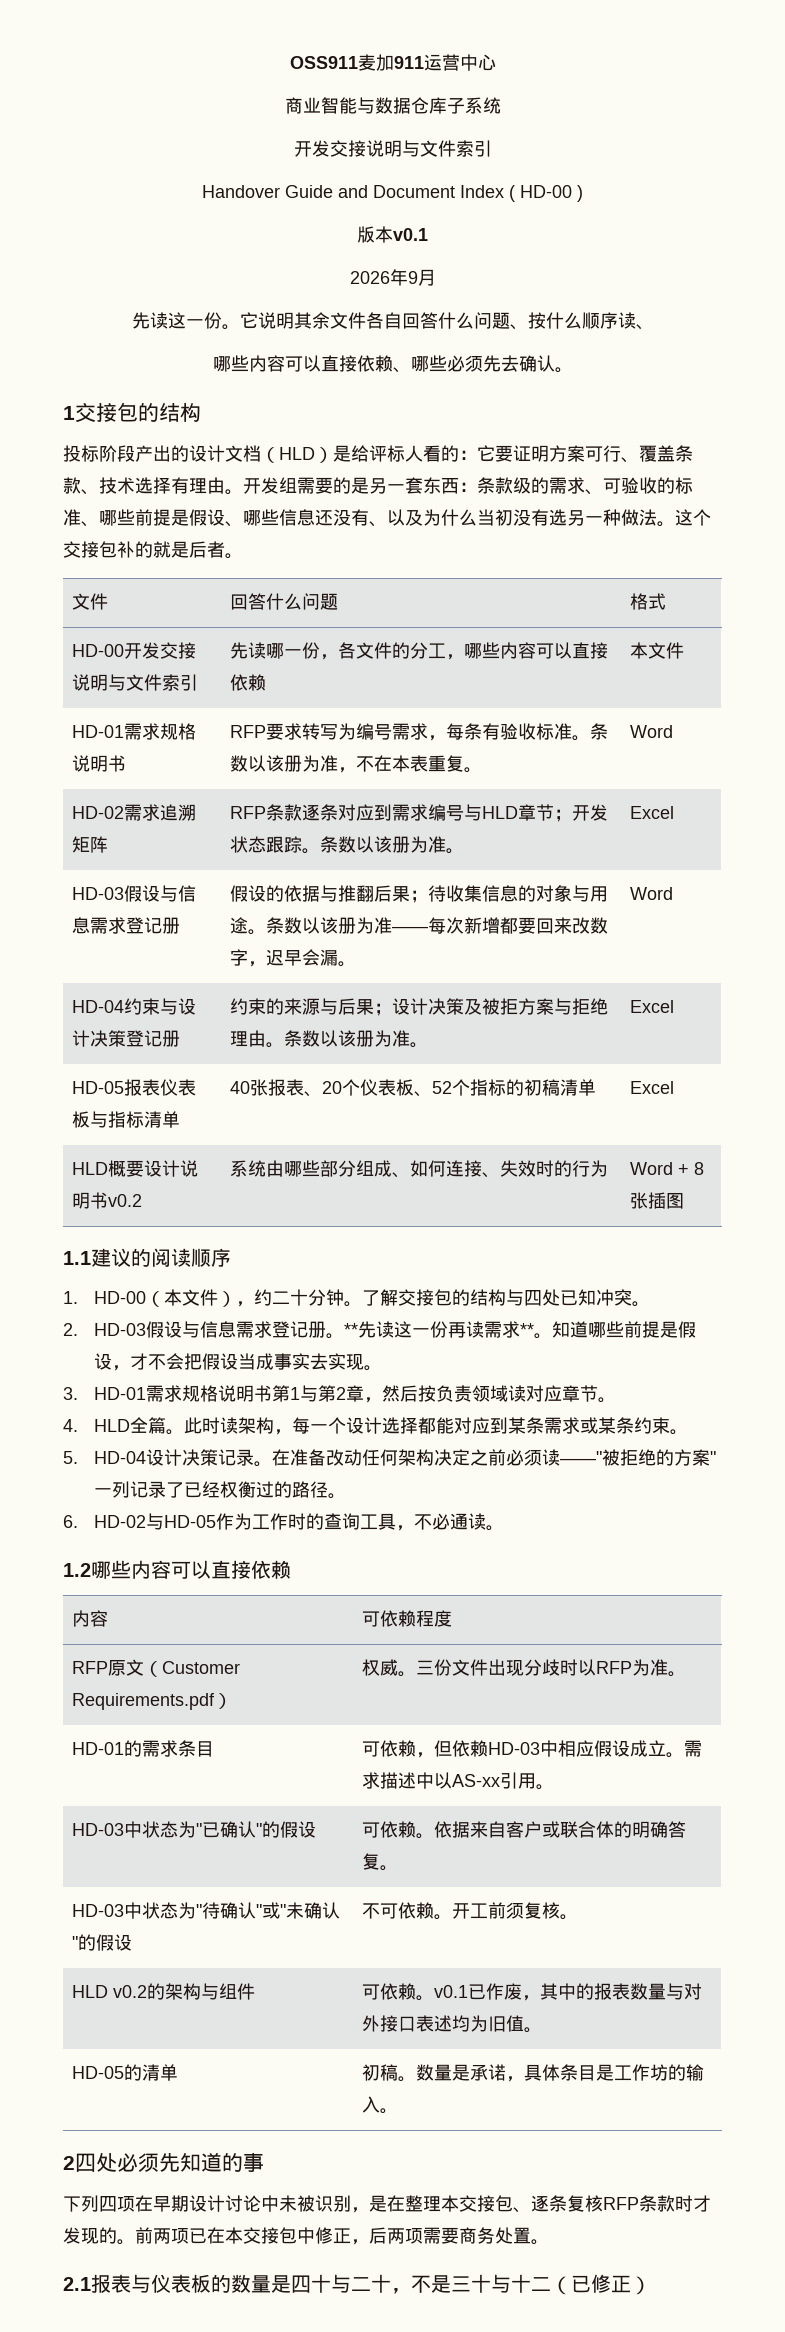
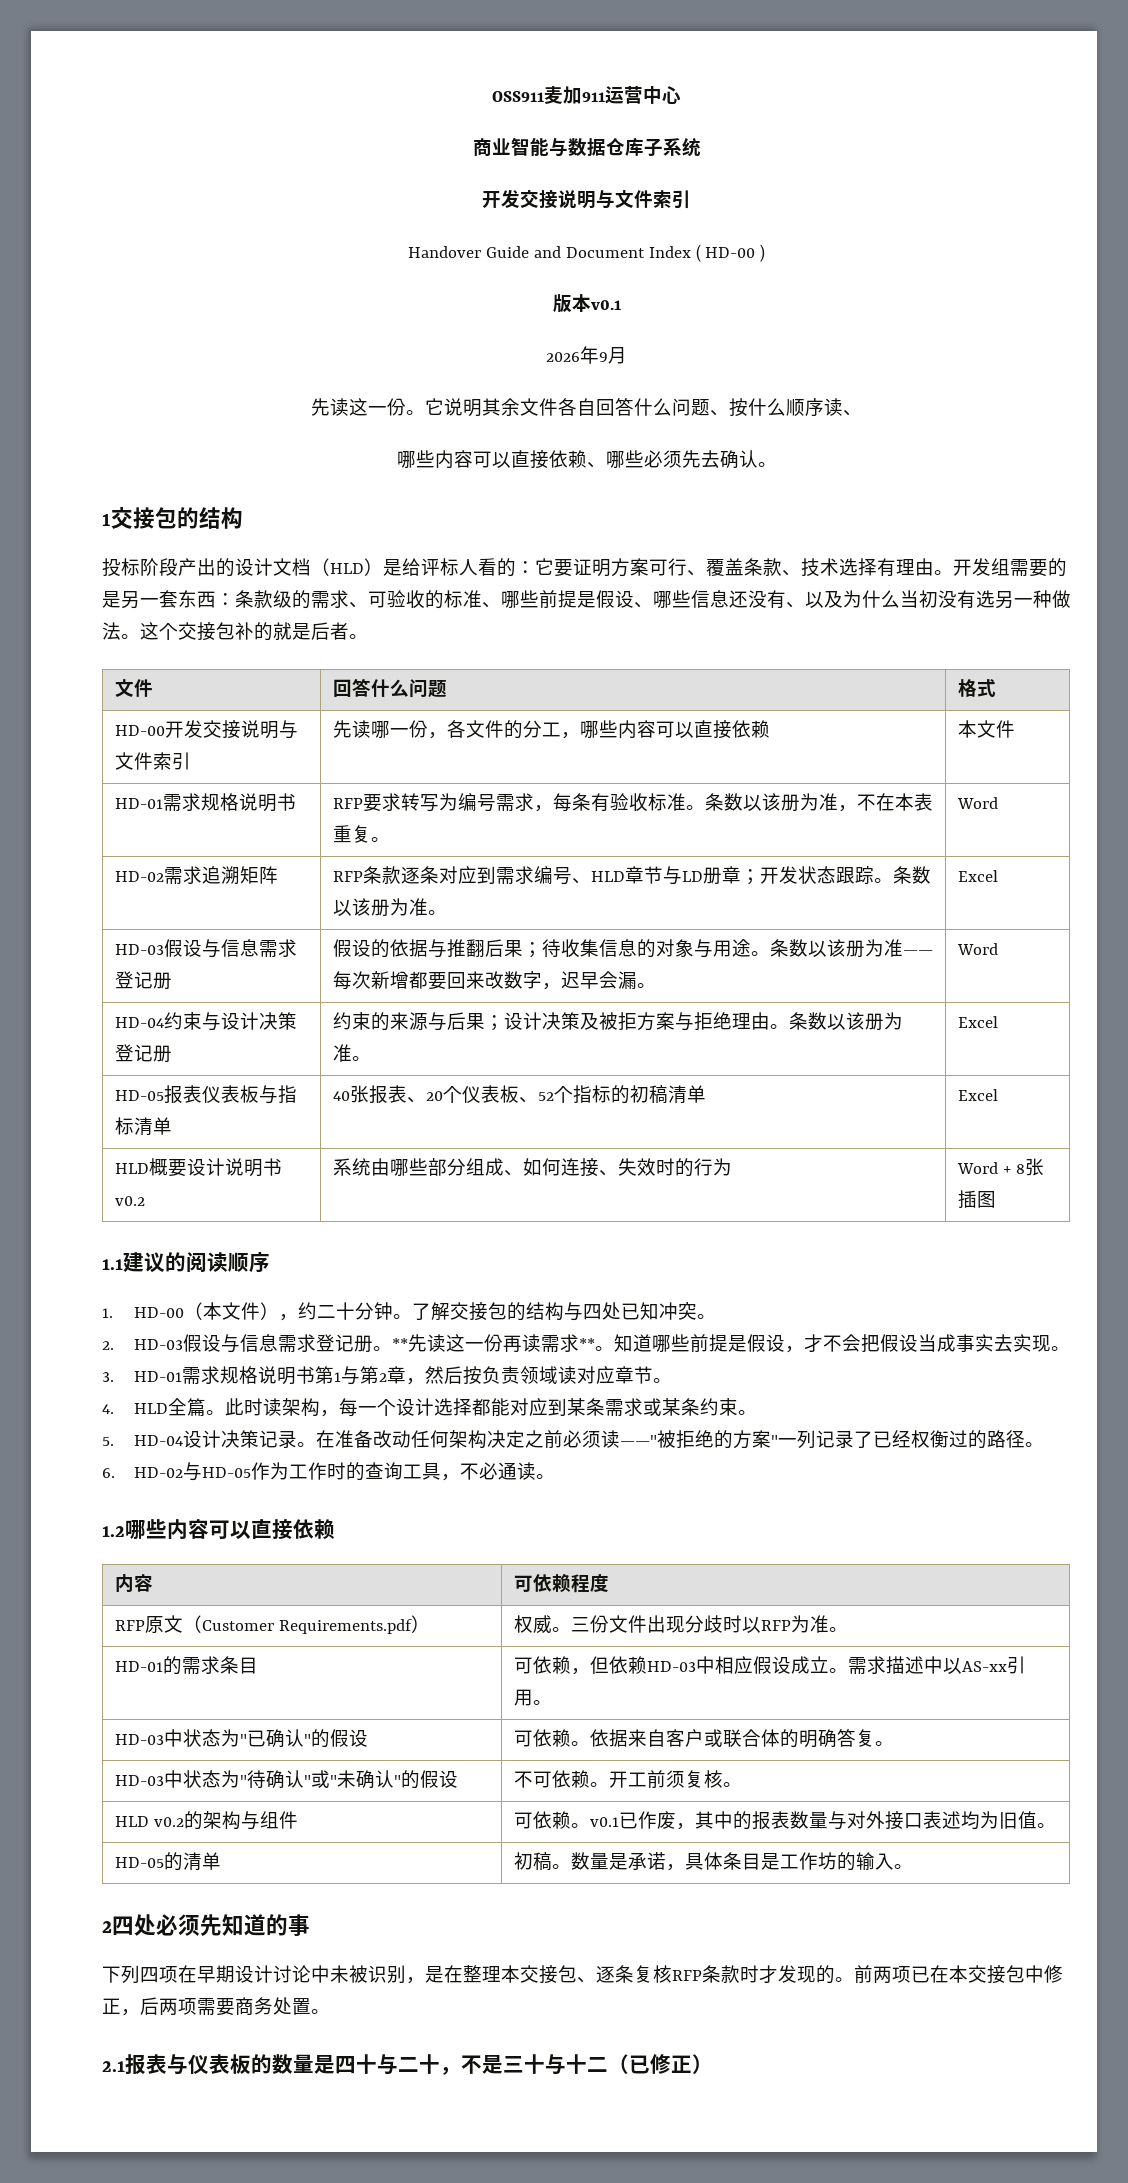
- HD-02需求追溯矩阵 | RFP条款逐条对应到需求编号与HLD章节；开发状态跟踪。条数以该册为准。 | Excel
+ HD-02需求追溯矩阵 | RFP条款逐条对应到需求编号、HLD章节与LD册章；开发状态跟踪。条数以该册为准。 | Excel

